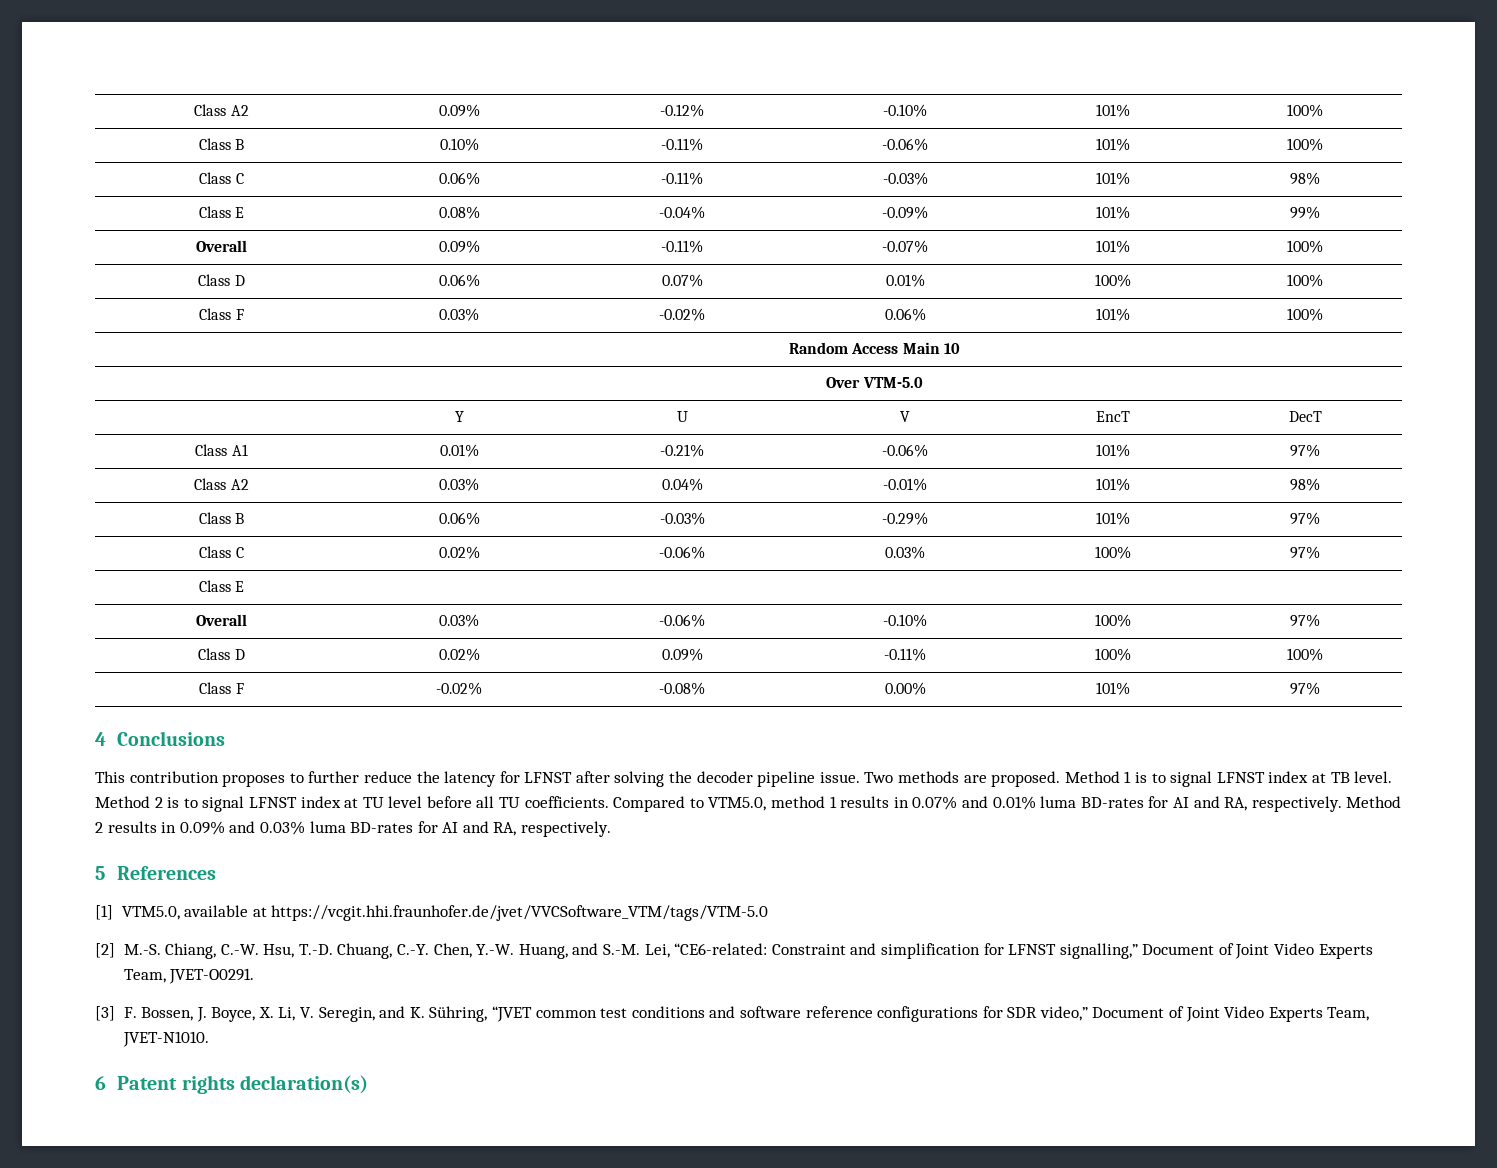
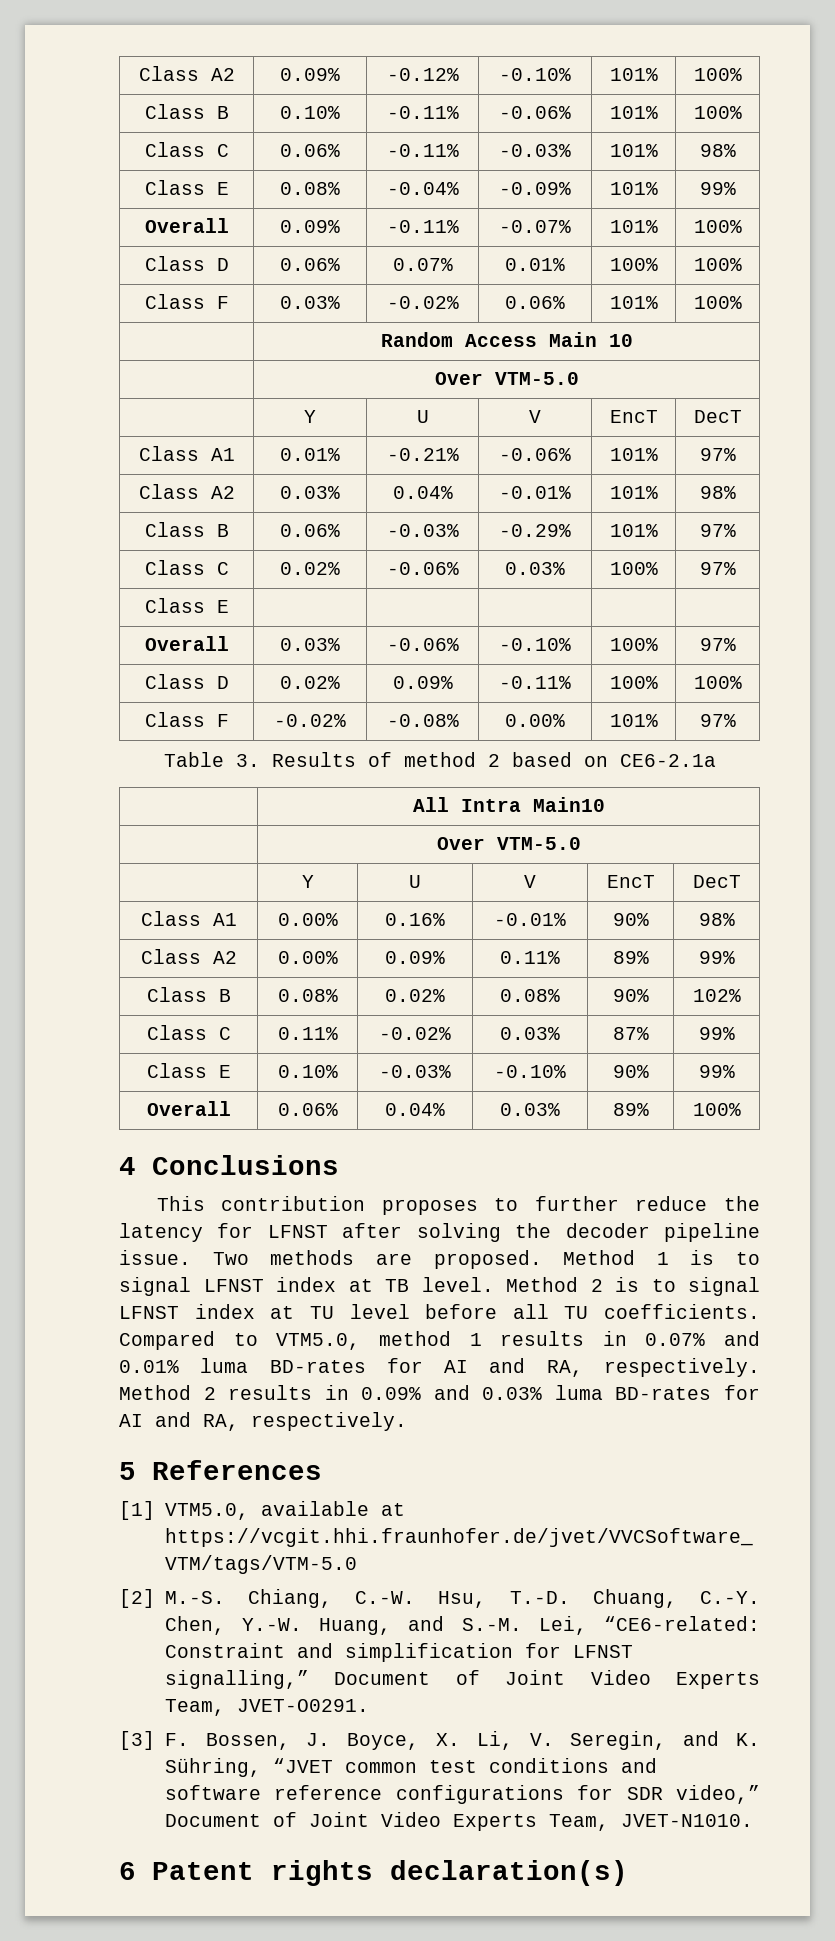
+ Table 3. Results of method 2 based on CE6-2.1a
+ | All Intra Main10
+ | Over VTM-5.0
+ | Y | U | V | EncT | DecT
+ Class A1 | 0.00% | 0.16% | -0.01% | 90% | 98%
+ Class A2 | 0.00% | 0.09% | 0.11% | 89% | 99%
+ Class B | 0.08% | 0.02% | 0.08% | 90% | 102%
+ Class C | 0.11% | -0.02% | 0.03% | 87% | 99%
+ Class E | 0.10% | -0.03% | -0.10% | 90% | 99%
+ Overall | 0.06% | 0.04% | 0.03% | 89% | 100%

